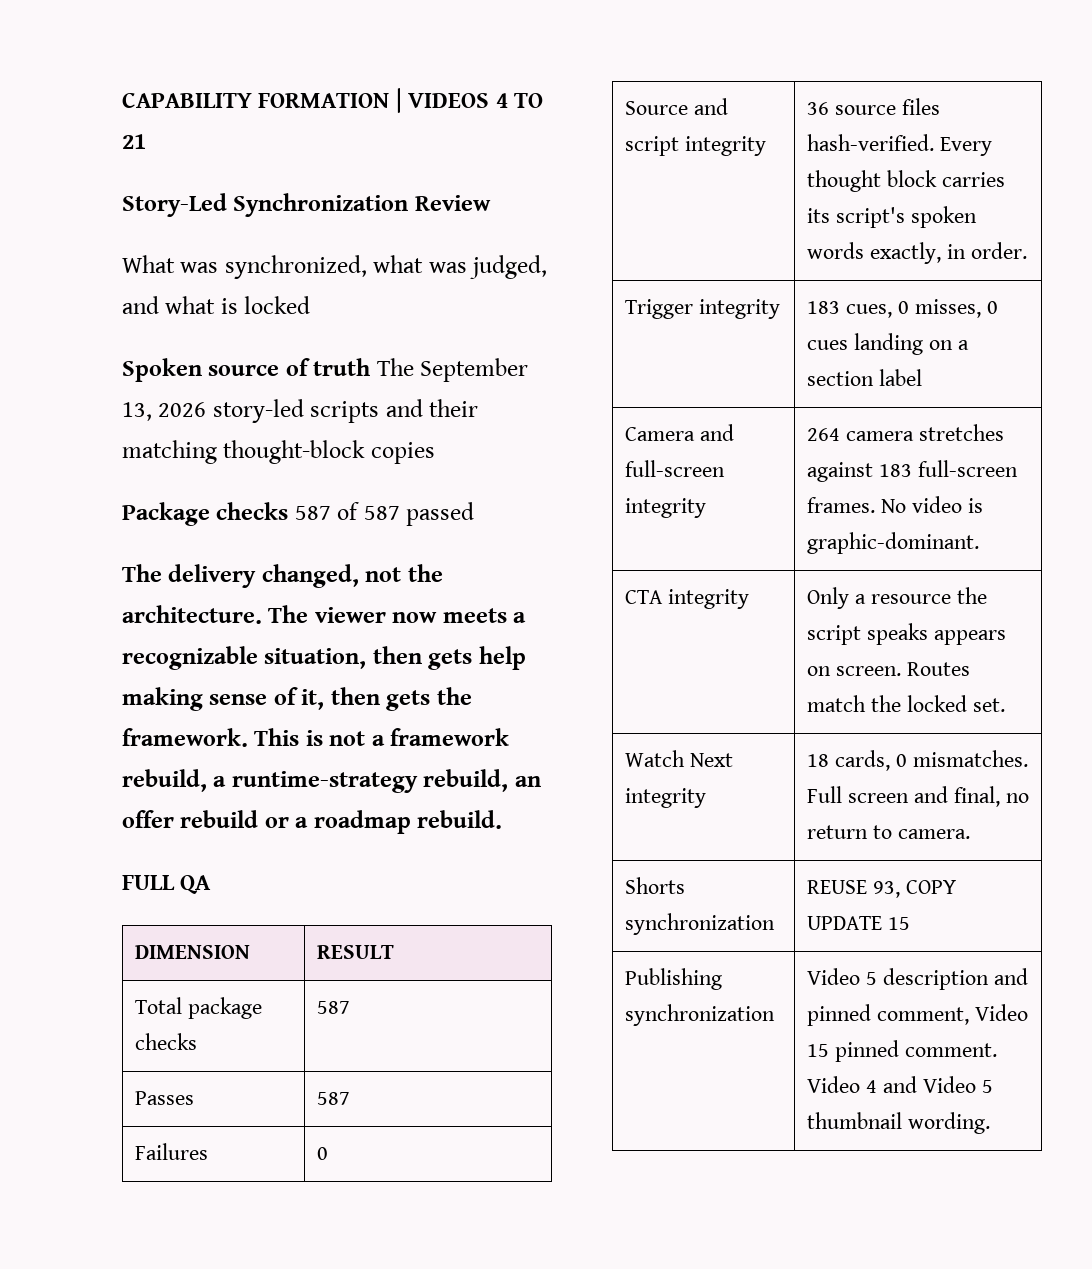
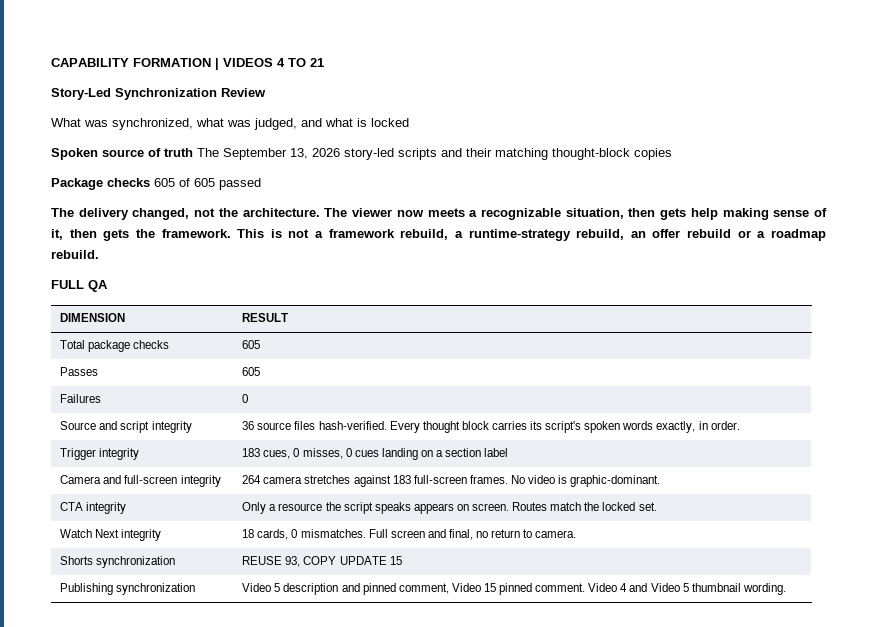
- Package checks 587 of 587 passed
+ Package checks 605 of 605 passed
- Total package checks | 587
+ Total package checks | 605
- Passes | 587
+ Passes | 605

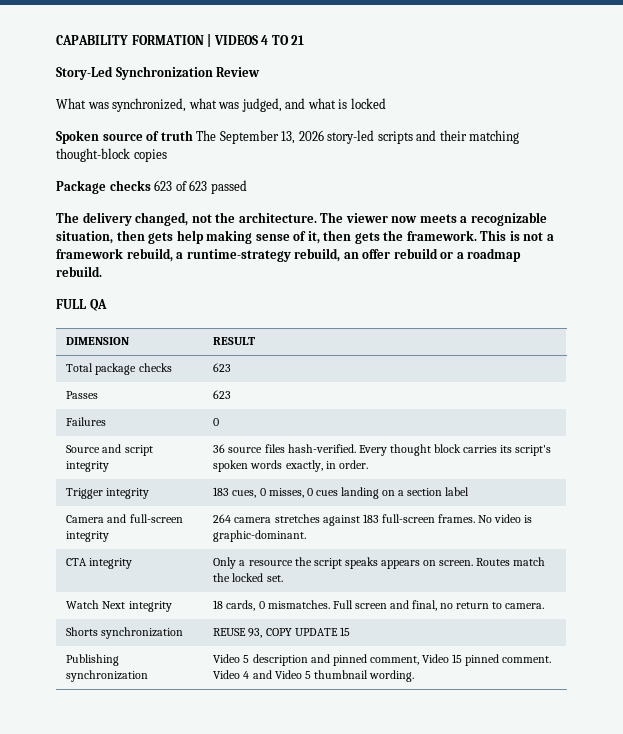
- Package checks 605 of 605 passed
+ Package checks 623 of 623 passed
- Total package checks | 605
+ Total package checks | 623
- Passes | 605
+ Passes | 623

